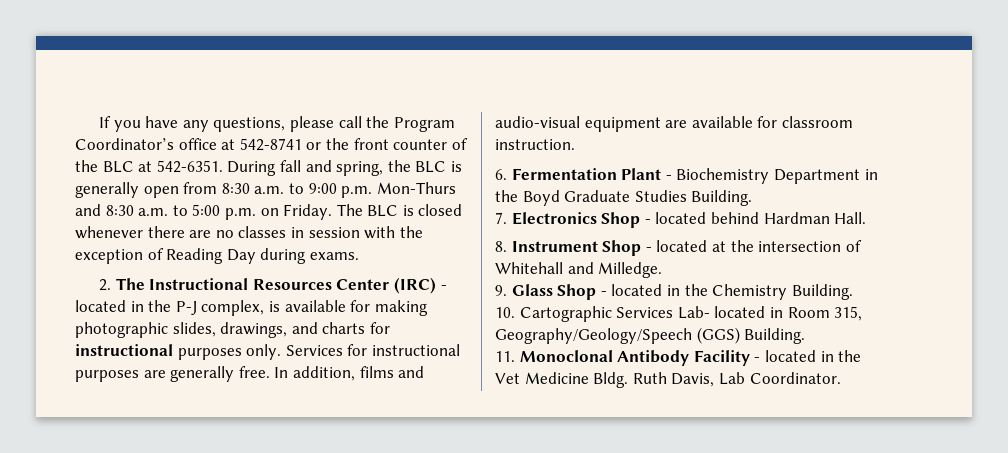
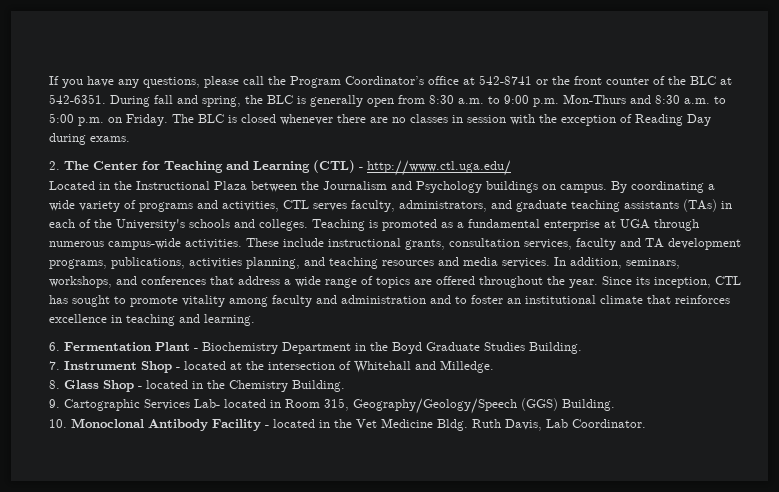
- 2. The Instructional Resources Center (IRC) - located in the P-J complex, is available for making photographic slides, drawings, and charts for instructional purposes only. Services for instructional purposes are generally free. In addition, films and audio-visual equipment are available for classroom instruction.
+ 2. The Center for Teaching and Learning (CTL) - http://www.ctl.uga.edu/
+ Located in the Instructional Plaza between the Journalism and Psychology buildings on campus. By coordinating a wide variety of programs and activities, CTL serves faculty, administrators, and graduate teaching assistants (TAs) in each of the University's schools and colleges. Teaching is promoted as a fundamental enterprise at UGA through numerous campus-wide activities. These include instructional grants, consultation services, faculty and TA development programs, publications, activities planning, and teaching resources and media services. In addition, seminars, workshops, and conferences that address a wide range of topics are offered throughout the year. Since its inception, CTL has sought to promote vitality among faculty and administration and to foster an institutional climate that reinforces excellence in teaching and learning.
- 7. Electronics Shop - located behind Hardman Hall.
- 8. Instrument Shop - located at the intersection of Whitehall and Milledge.
+ 7. Instrument Shop - located at the intersection of Whitehall and Milledge.
- 9. Glass Shop - located in the Chemistry Building.
+ 8. Glass Shop - located in the Chemistry Building.
- 10. Cartographic Services Lab- located in Room 315, Geography/Geology/Speech (GGS) Building.
+ 9. Cartographic Services Lab- located in Room 315, Geography/Geology/Speech (GGS) Building.
- 11. Monoclonal Antibody Facility - located in the Vet Medicine Bldg.
+ 10. Monoclonal Antibody Facility - located in the Vet Medicine Bldg.

